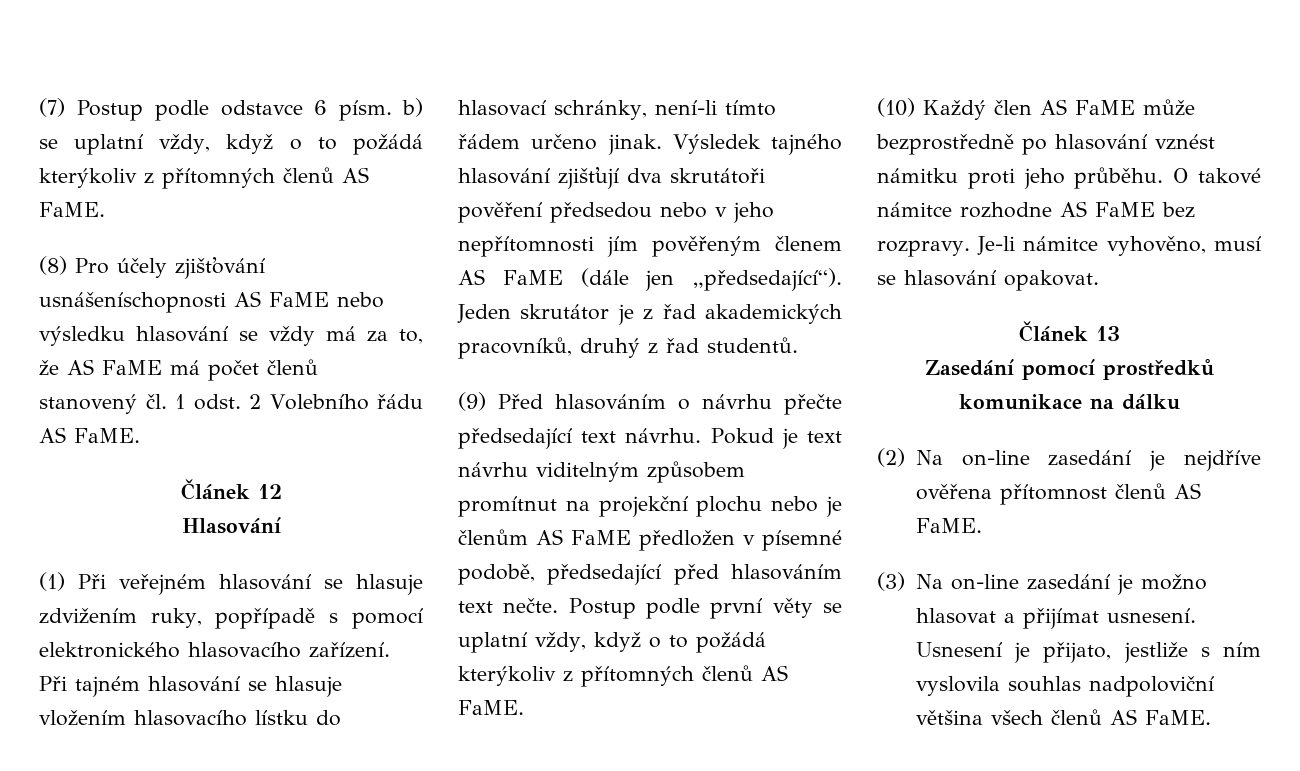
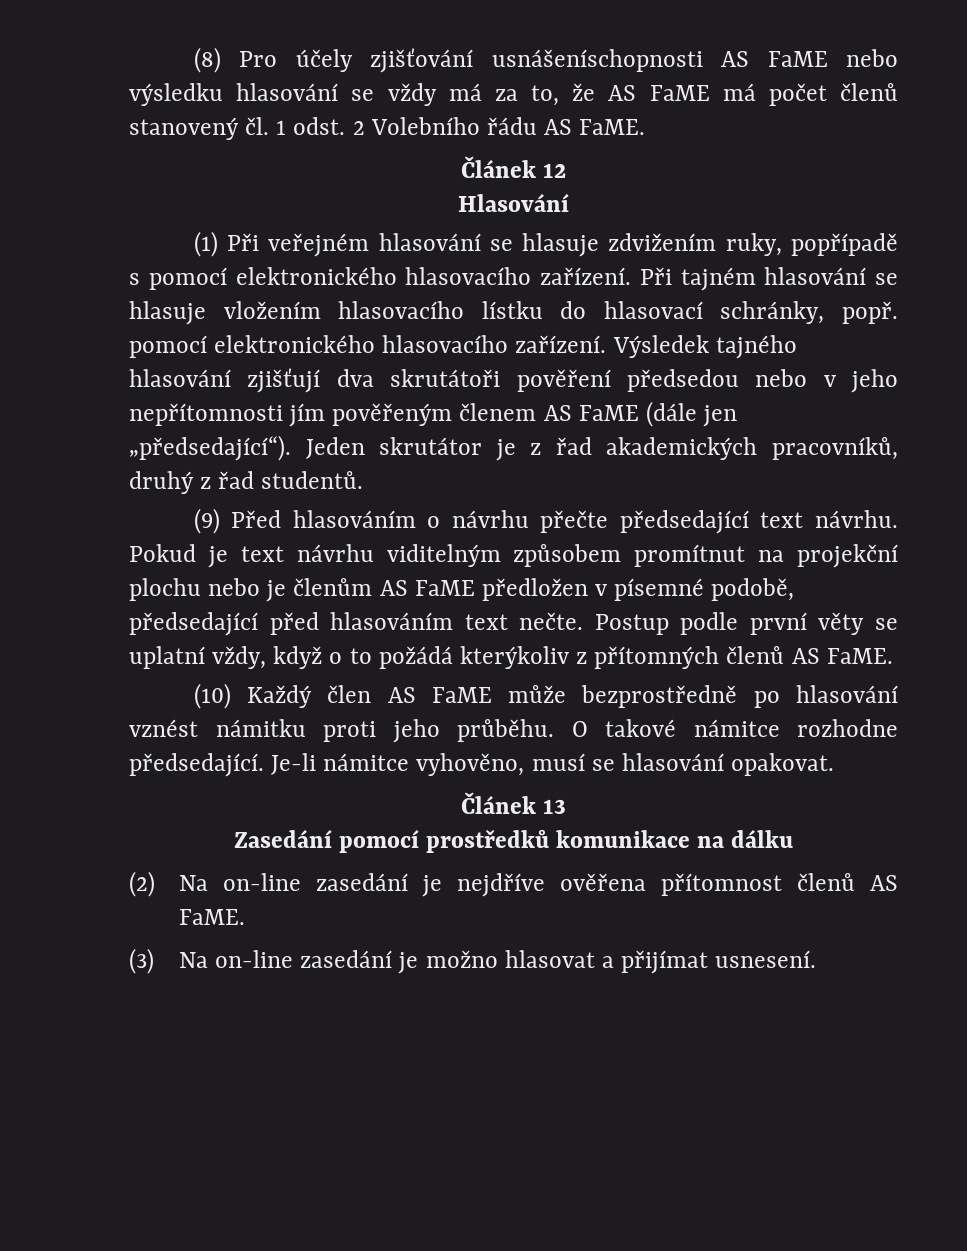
- (7) Postup podle odstavce 6 písm. b) se uplatní vždy, když o to požádá kterýkoliv z přítomných členů AS FaME.
- Při tajném hlasování se hlasuje vložením hlasovacího lístku do hlasovací schránky, není-li tímto řádem určeno jinak.
+ Při tajném hlasování se hlasuje vložením hlasovacího lístku do hlasovací schránky, popř. pomocí elektronického hlasovacího zařízení.
- O takové námitce rozhodne AS FaME bez rozpravy.
+ O takové námitce rozhodne předsedající.
- Usnesení je přijato, jestliže s ním vyslovila souhlas nadpoloviční většina všech členů AS FaME.

